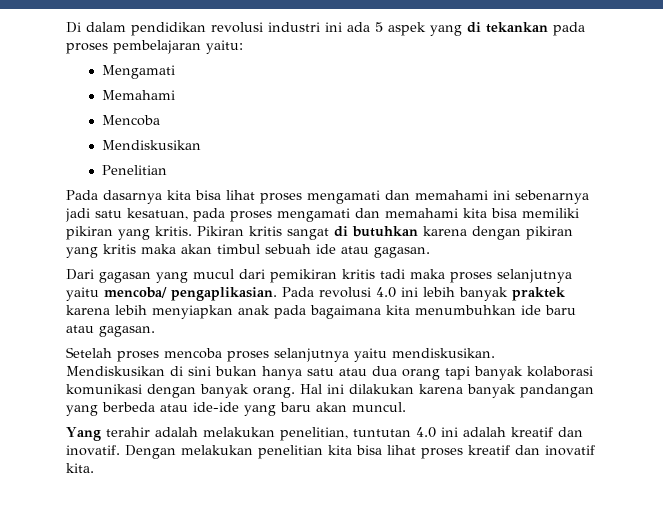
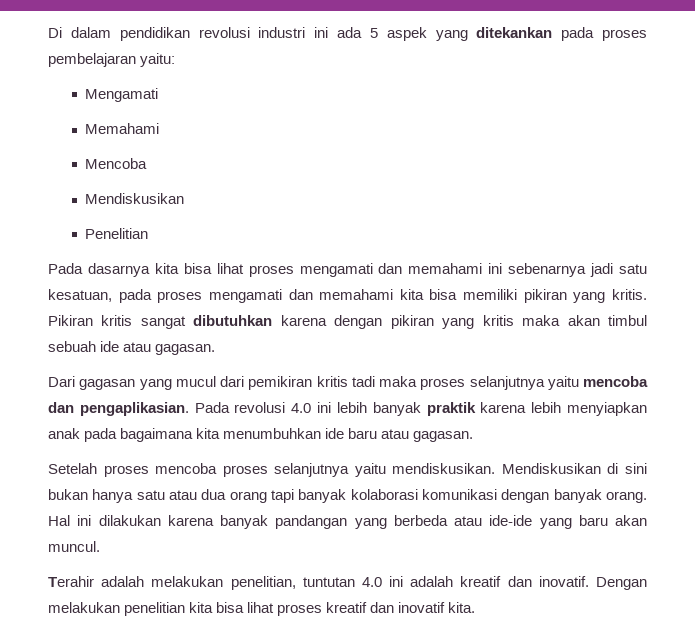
- Di dalam pendidikan revolusi industri ini ada 5 aspek yang di tekankan pada proses pembelajaran yaitu:
+ Di dalam pendidikan revolusi industri ini ada 5 aspek yang ditekankan pada proses pembelajaran yaitu:
- Pikiran kritis sangat di butuhkan karena dengan pikiran yang kritis maka akan timbul sebuah ide atau gagasan.
+ Pikiran kritis sangat dibutuhkan karena dengan pikiran yang kritis maka akan timbul sebuah ide atau gagasan.
- Dari gagasan yang mucul dari pemikiran kritis tadi maka proses selanjutnya yaitu mencoba/ pengaplikasian.
+ Dari gagasan yang mucul dari pemikiran kritis tadi maka proses selanjutnya yaitu mencoba dan pengaplikasian.
- Pada revolusi 4.0 ini lebih banyak praktek karena lebih menyiapkan anak pada bagaimana kita menumbuhkan ide baru atau gagasan.
+ Pada revolusi 4.0 ini lebih banyak praktik karena lebih menyiapkan anak pada bagaimana kita menumbuhkan ide baru atau gagasan.
- Yang terahir adalah melakukan penelitian, tuntutan 4.0 ini adalah kreatif dan inovatif.
+ Terahir adalah melakukan penelitian, tuntutan 4.0 ini adalah kreatif dan inovatif.

